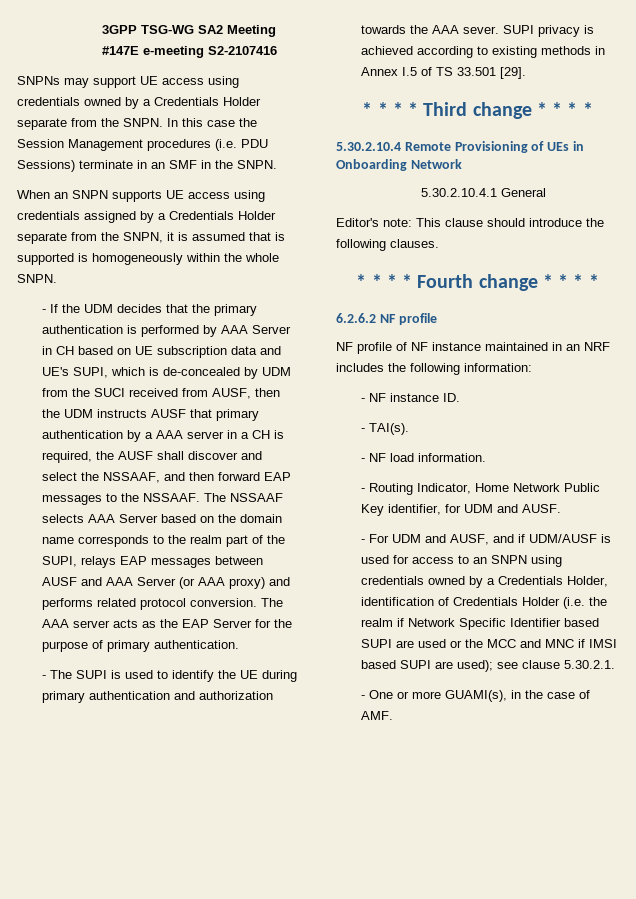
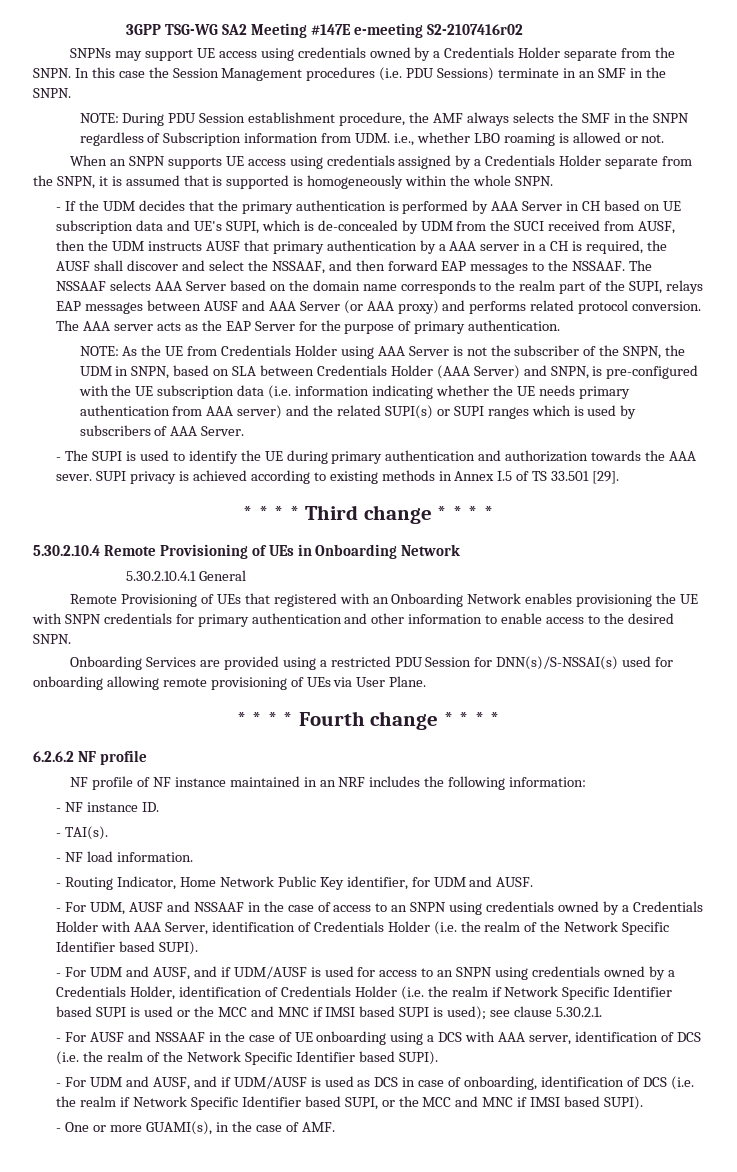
- 3GPP TSG-WG SA2 Meeting #147E e-meeting S2-2107416
+ 3GPP TSG-WG SA2 Meeting #147E e-meeting S2-2107416r02
+ NOTE: During PDU Session establishment procedure, the AMF always selects the SMF in the SNPN regardless of Subscription information from UDM. i.e., whether LBO roaming is allowed or not.
+ NOTE: As the UE from Credentials Holder using AAA Server is not the subscriber of the SNPN, the UDM in SNPN, based on SLA between Credentials Holder (AAA Server) and SNPN, is pre-configured with the UE subscription data (i.e. information indicating whether the UE needs primary authentication from AAA server) and the related SUPI(s) or SUPI ranges which is used by subscribers of AAA Server.
- Editor's note: This clause should introduce the following clauses.
+ Remote Provisioning of UEs that registered with an Onboarding Network enables provisioning the UE with SNPN credentials for primary authentication and other information to enable access to the desired SNPN.
+ Onboarding Services are provided using a restricted PDU Session for DNN(s)/S-NSSAI(s) used for onboarding allowing remote provisioning of UEs via User Plane.
+ - For UDM, AUSF and NSSAAF in the case of access to an SNPN using credentials owned by a Credentials Holder with AAA Server, identification of Credentials Holder (i.e. the realm of the Network Specific Identifier based SUPI).
- - For UDM and AUSF, and if UDM/AUSF is used for access to an SNPN using credentials owned by a Credentials Holder, identification of Credentials Holder (i.e. the realm if Network Specific Identifier based SUPI are used or the MCC and MNC if IMSI based SUPI are used); see clause 5.30.2.1.
+ - For UDM and AUSF, and if UDM/AUSF is used for access to an SNPN using credentials owned by a Credentials Holder, identification of Credentials Holder (i.e. the realm if Network Specific Identifier based SUPI is used or the MCC and MNC if IMSI based SUPI is used); see clause 5.30.2.1.
+ - For AUSF and NSSAAF in the case of UE onboarding using a DCS with AAA server, identification of DCS (i.e. the realm of the Network Specific Identifier based SUPI).
+ - For UDM and AUSF, and if UDM/AUSF is used as DCS in case of onboarding, identification of DCS (i.e. the realm if Network Specific Identifier based SUPI, or the MCC and MNC if IMSI based SUPI).

